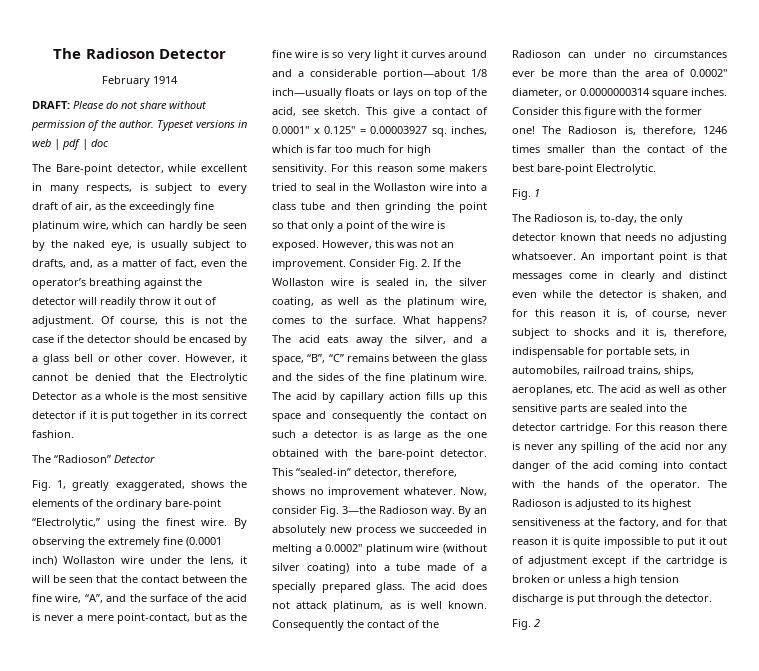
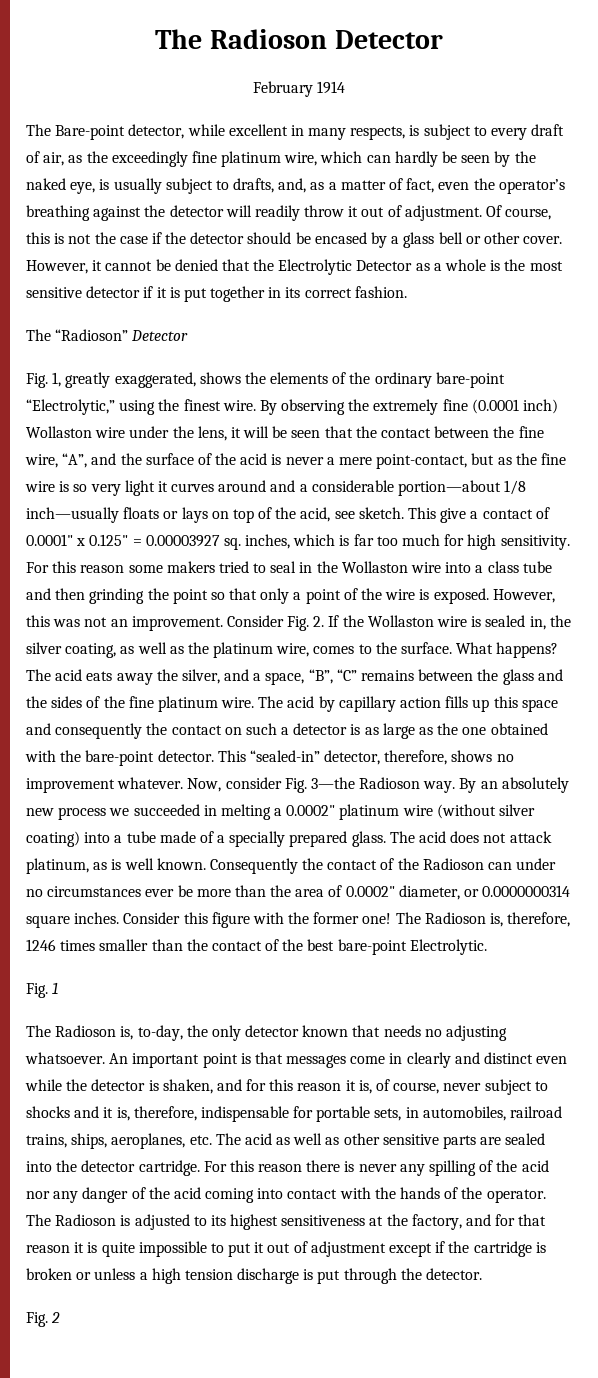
- DRAFT: Please do not share without permission of the author. Typeset versions in web | pdf | doc

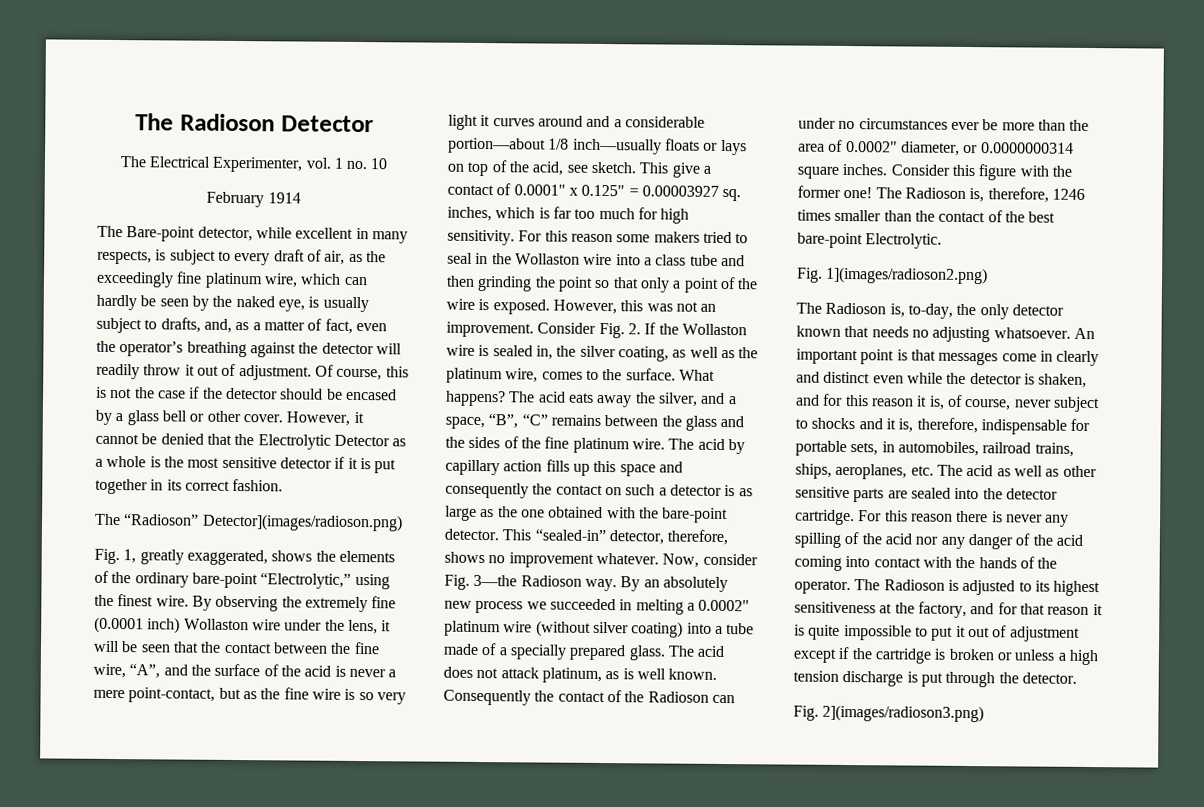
+ The Electrical Experimenter, vol. 1 no. 10
- The “Radioson” Detector
+ The “Radioson” Detector](images/radioson.png)
- Fig. 1
+ Fig. 1](images/radioson2.png)
- Fig. 2
+ Fig. 2](images/radioson3.png)

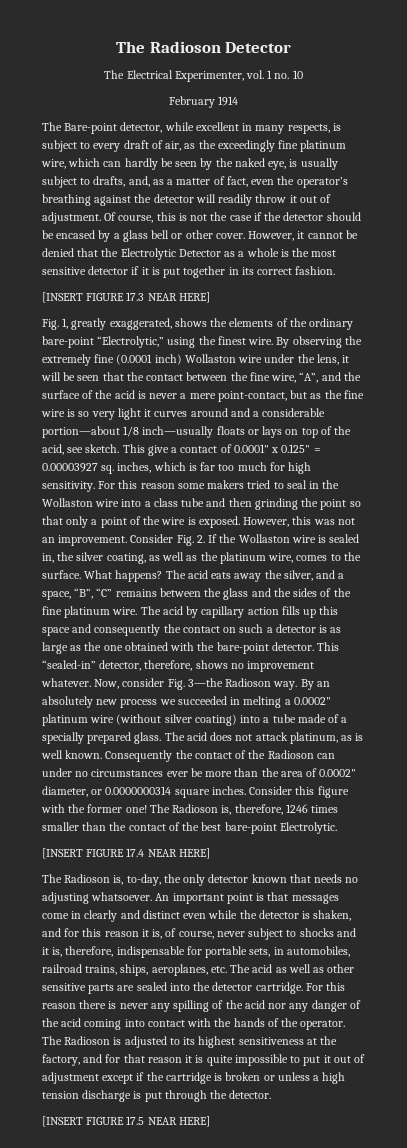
- The “Radioson” Detector](images/radioson.png)
+ [INSERT FIGURE 17.3 NEAR HERE]
- Fig. 1](images/radioson2.png)
+ [INSERT FIGURE 17.4 NEAR HERE]
- Fig. 2](images/radioson3.png)
+ [INSERT FIGURE 17.5 NEAR HERE]

